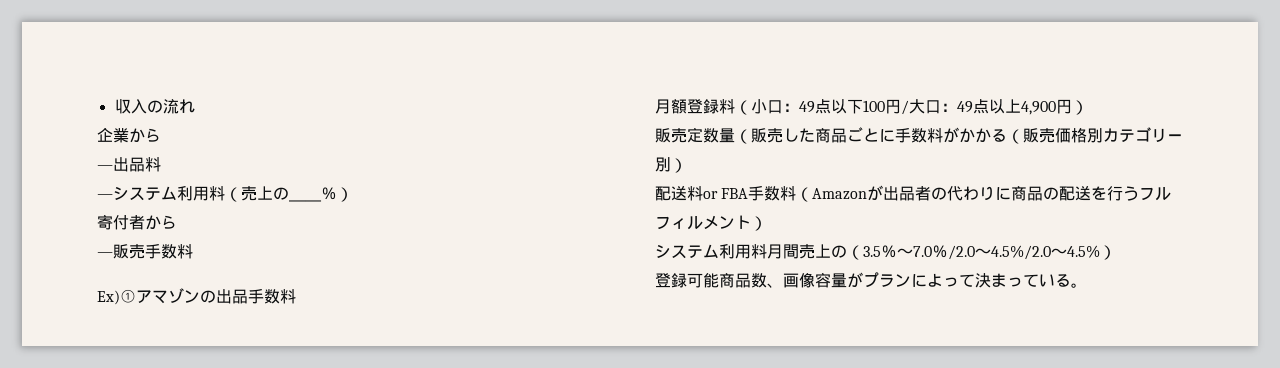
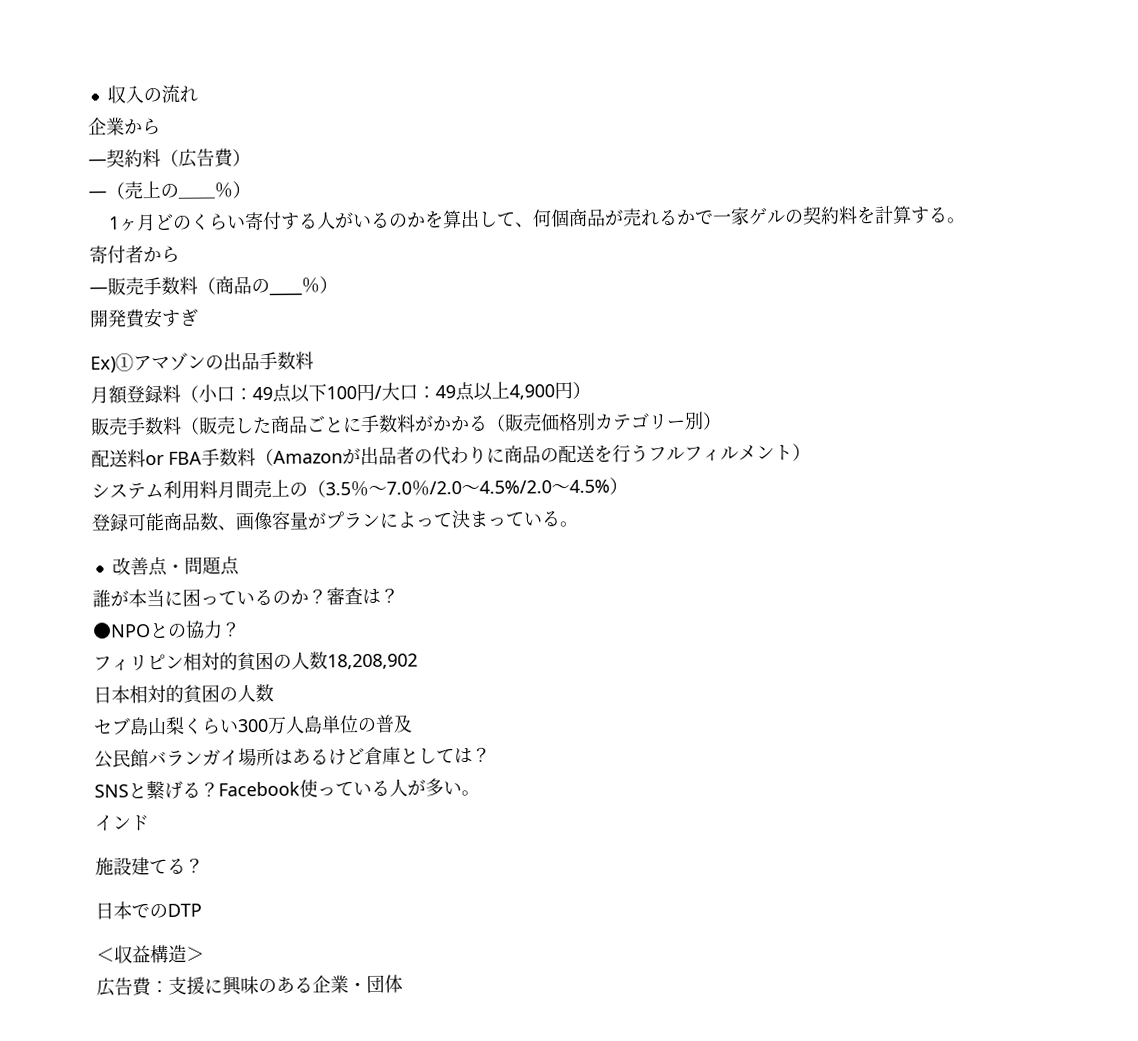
- ―出品料
- ―システム利用料（売上の＿＿％）
+ ―契約料（広告費）
+ ―（売上の＿＿％）
+ 1ヶ月どのくらい寄付する人がいるのかを算出して、何個商品が売れるかで一家ゲルの契約料を計算する。
- ―販売手数料
+ ―販売手数料（商品の____％）
+ 開発費安すぎ
- 販売定数量（販売した商品ごとに手数料がかかる（販売価格別カテゴリー別）
+ 販売手数料（販売した商品ごとに手数料がかかる（販売価格別カテゴリー別）
+ 改善点・問題点
+ 誰が本当に困っているのか？審査は？
+ ●NPOとの協力？
+ フィリピン相対的貧困の人数18,208,902
+ 日本相対的貧困の人数
+ セブ島山梨くらい300万人島単位の普及
+ 公民館バランガイ場所はあるけど倉庫としては？
+ SNSと繋げる？Facebook使っている人が多い。
+ インド
+ 施設建てる？
+ 日本でのDTP
+ ＜収益構造＞
+ 広告費：支援に興味のある企業・団体

